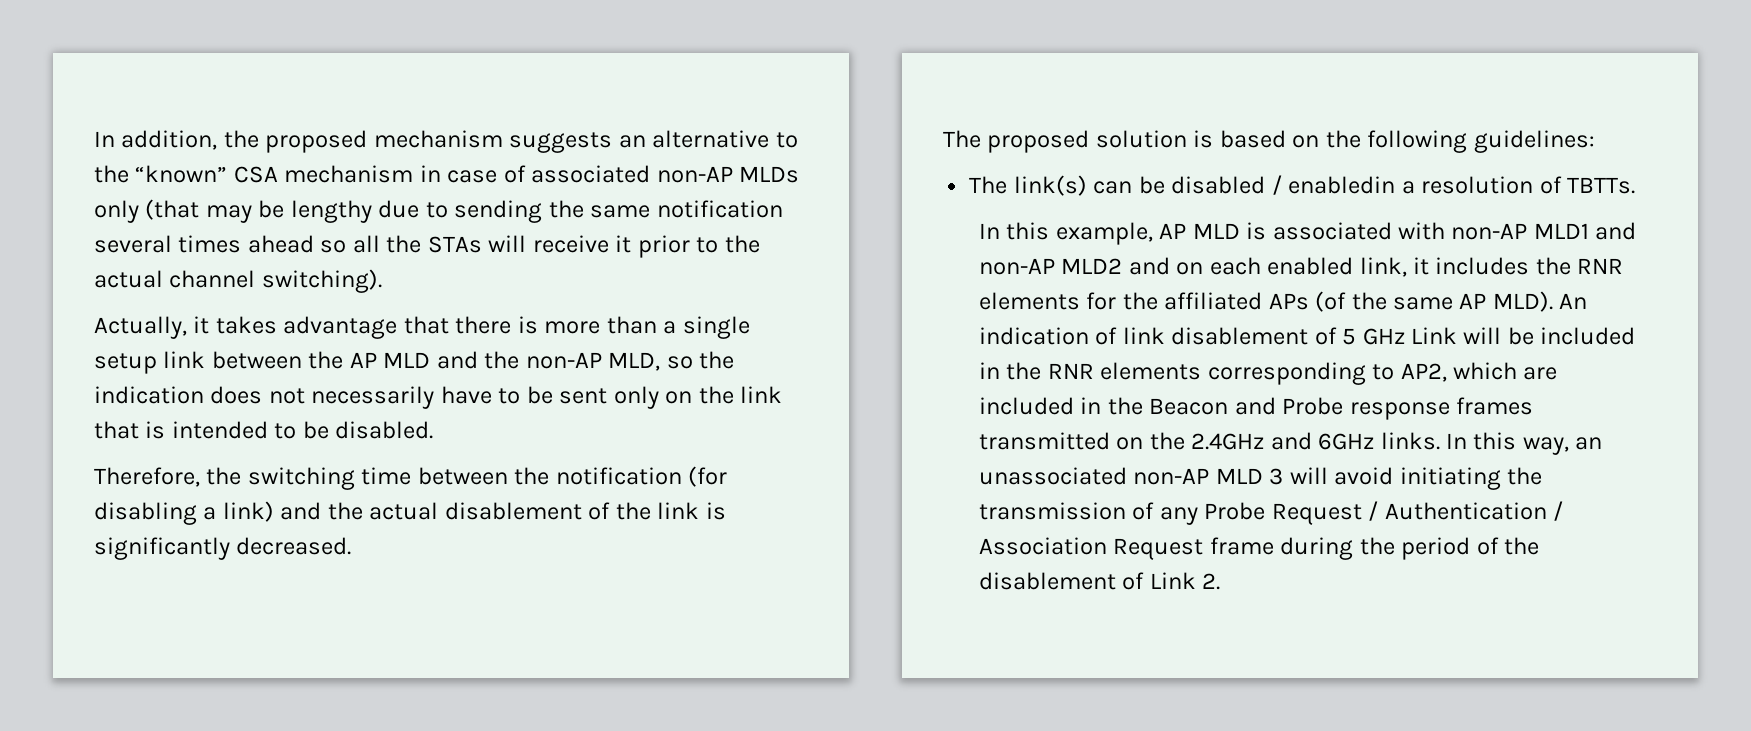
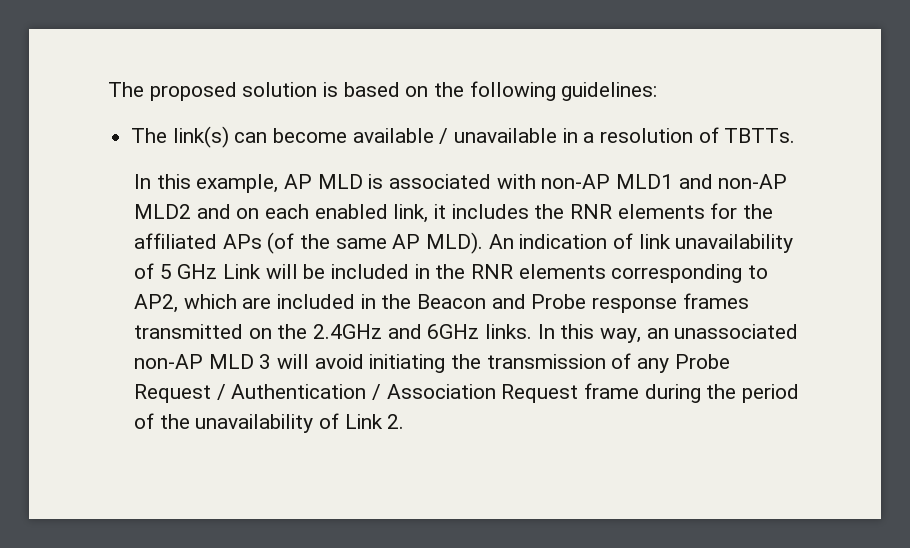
- In addition, the proposed mechanism suggests an alternative to the “known” CSA mechanism in case of associated non-AP MLDs only (that may be lengthy due to sending the same notification several times ahead so all the STAs will receive it prior to the actual channel switching).
- Actually, it takes advantage that there is more than a single setup link between the AP MLD and the non-AP MLD, so the indication does not necessarily have to be sent only on the link that is intended to be disabled.
- Therefore, the switching time between the notification (for disabling a link) and the actual disablement of the link is significantly decreased.
- The link(s) can be disabled / enabledin a resolution of TBTTs.
+ The link(s) can become available / unavailable in a resolution of TBTTs.
- An indication of link disablement of 5 GHz Link will be included in the RNR elements corresponding to AP2, which are included in the Beacon and Probe response frames transmitted on the 2.4GHz and 6GHz links.
+ An indication of link unavailability of 5 GHz Link will be included in the RNR elements corresponding to AP2, which are included in the Beacon and Probe response frames transmitted on the 2.4GHz and 6GHz links.
- In this way, an unassociated non-AP MLD 3 will avoid initiating the transmission of any Probe Request / Authentication / Association Request frame during the period of the disablement of Link 2.
+ In this way, an unassociated non-AP MLD 3 will avoid initiating the transmission of any Probe Request / Authentication / Association Request frame during the period of the unavailability of Link 2.

